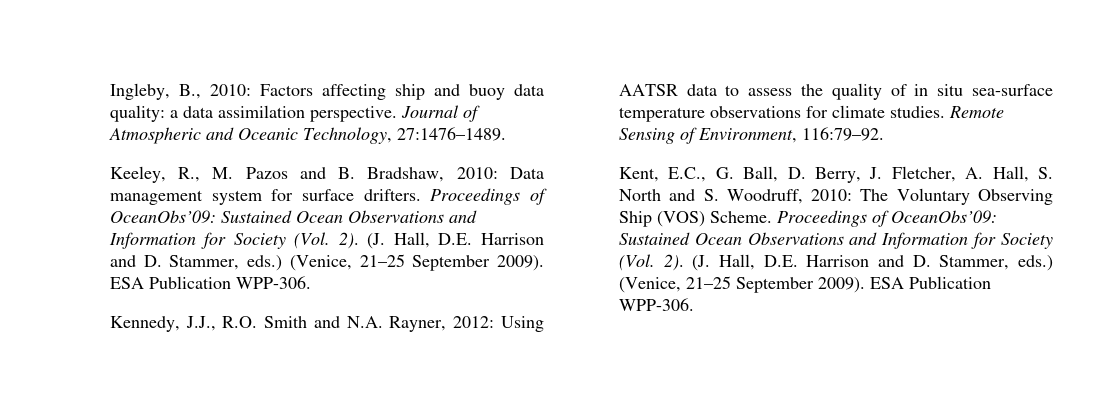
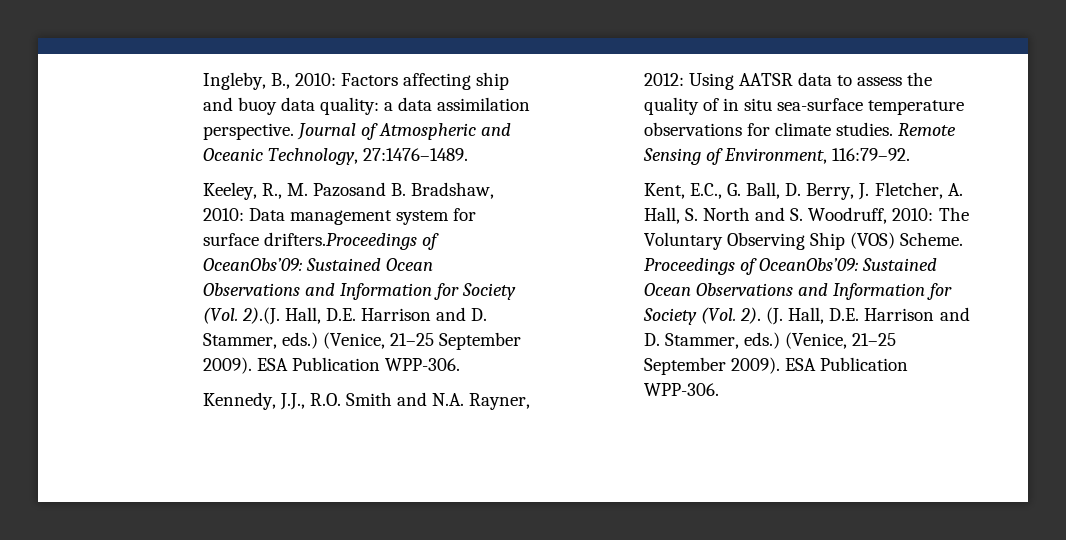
- Keeley, R., M. Pazos and B. Bradshaw, 2010: Data management system for surface drifters. Proceedings of OceanObs’09: Sustained Ocean Observations and Information for Society (Vol. 2). (J. Hall, D.E. Harrison and D. Stammer, eds.) (Venice, 21–25 September 2009).
+ Keeley, R., M. Pazosand B. Bradshaw, 2010: Data management system for surface drifters.Proceedings of OceanObs’09: Sustained Ocean Observations and Information for Society (Vol. 2).(J. Hall, D.E. Harrison and D. Stammer, eds.) (Venice, 21–25 September 2009).

